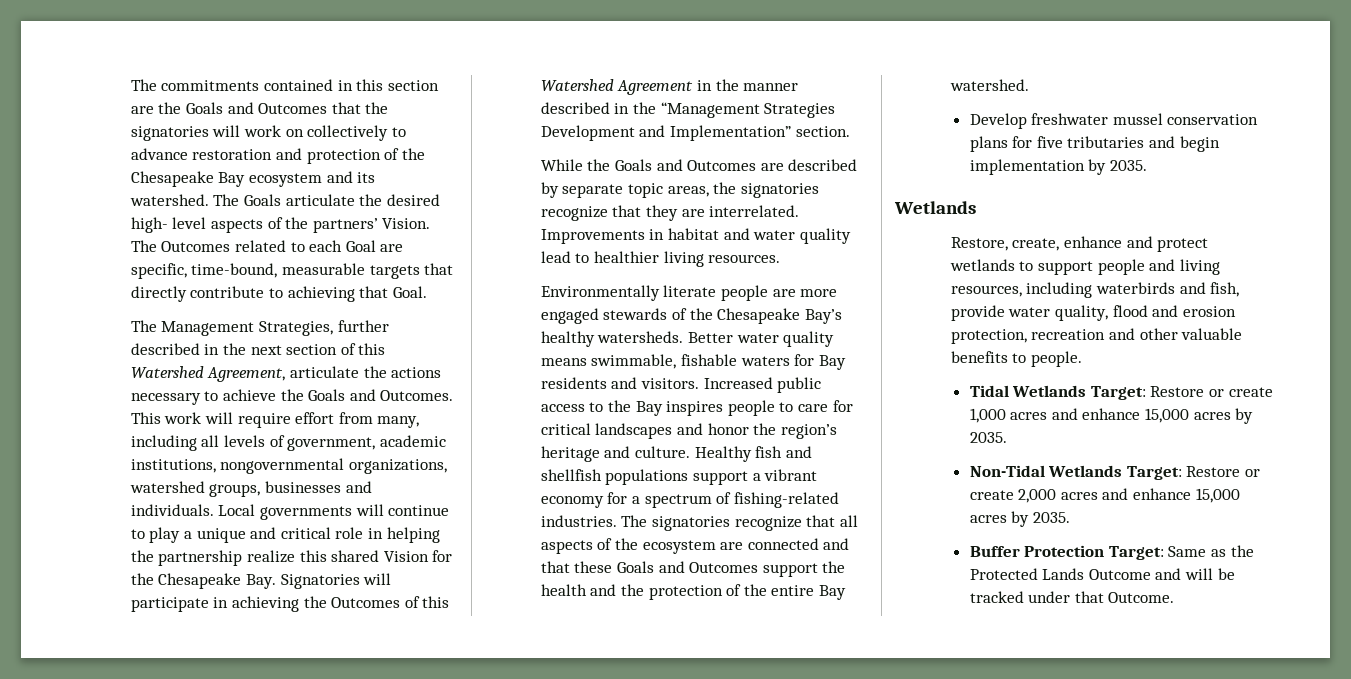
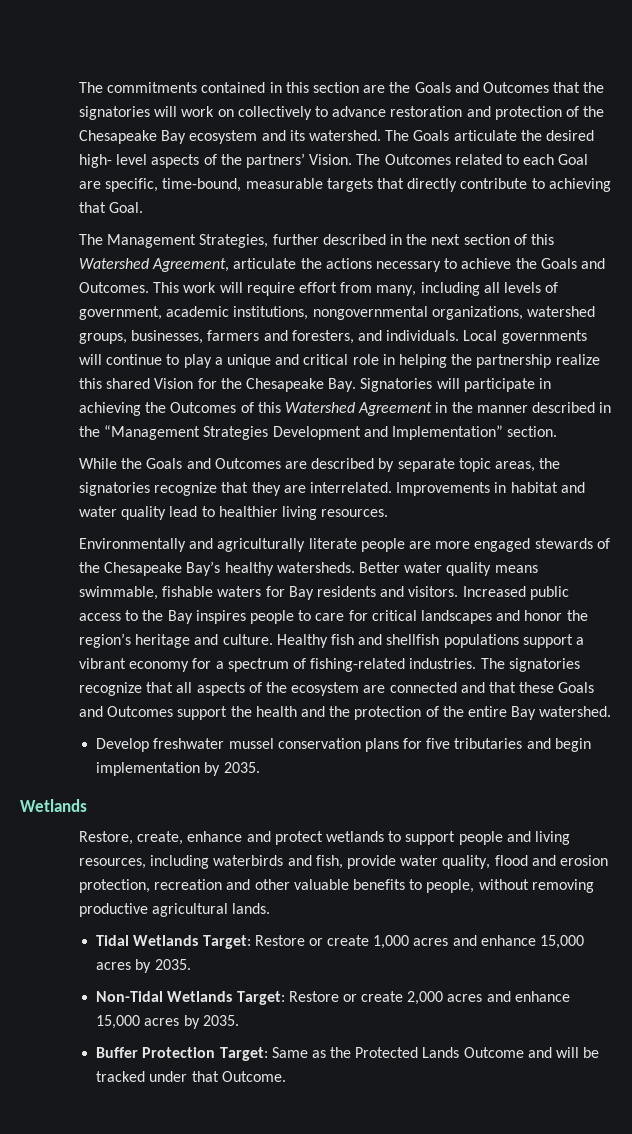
- This work will require effort from many, including all levels of government, academic institutions, nongovernmental organizations, watershed groups, businesses and individuals.
+ This work will require effort from many, including all levels of government, academic institutions, nongovernmental organizations, watershed groups, businesses, farmers and foresters, and individuals.
- Environmentally literate people are more engaged stewards of the Chesapeake Bay’s healthy watersheds.
+ Environmentally and agriculturally literate people are more engaged stewards of the Chesapeake Bay’s healthy watersheds.
- Restore, create, enhance and protect wetlands to support people and living resources, including waterbirds and fish, provide water quality, flood and erosion protection, recreation and other valuable benefits to people.
+ Restore, create, enhance and protect wetlands to support people and living resources, including waterbirds and fish, provide water quality, flood and erosion protection, recreation and other valuable benefits to people, without removing productive agricultural lands.

